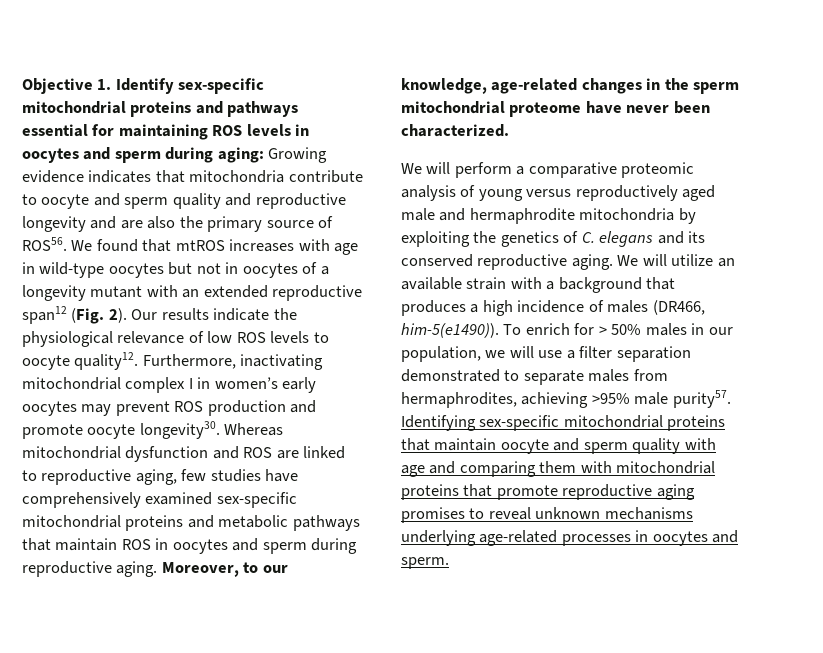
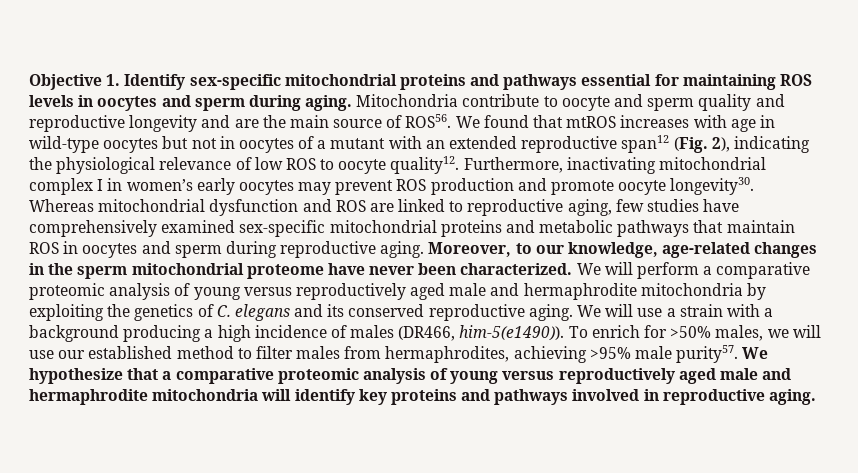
- Objective 1. Identify sex-specific mitochondrial proteins and pathways essential for maintaining ROS levels in oocytes and sperm during aging: Growing evidence indicates that mitochondria contribute to oocyte and sperm quality and reproductive longevity and are also the primary source of ROS56.
+ Objective 1. Identify sex-specific mitochondrial proteins and pathways essential for maintaining ROS levels in oocytes and sperm during aging. Mitochondria contribute to oocyte and sperm quality and reproductive longevity and are the main source of ROS56.
- We found that mtROS increases with age in wild-type oocytes but not in oocytes of a longevity mutant with an extended reproductive span12 (Fig. 2). Our results indicate the physiological relevance of low ROS levels to oocyte quality12.
+ We found that mtROS increases with age in wild-type oocytes but not in oocytes of a mutant with an extended reproductive span12 (Fig. 2), indicating the physiological relevance of low ROS to oocyte quality12.
- Moreover, to our knowledge, age-related changes in the sperm mitochondrial proteome have never been characterized.
- We will perform a comparative proteomic analysis of young versus reproductively aged male and hermaphrodite mitochondria by exploiting the genetics of C. elegans and its conserved reproductive aging.
+ Moreover, to our knowledge, age-related changes in the sperm mitochondrial proteome have never been characterized. We will perform a comparative proteomic analysis of young versus reproductively aged male and hermaphrodite mitochondria by exploiting the genetics of C. elegans and its conserved reproductive aging.
- We will utilize an available strain with a background that produces a high incidence of males (DR466, him-5(e1490)).
+ We will use a strain with a background producing a high incidence of males (DR466, him-5(e1490)).
- To enrich for > 50% males in our population, we will use a filter separation demonstrated to separate males from hermaphrodites, achieving >95% male purity57.
+ To enrich for >50% males, we will use our established method to filter males from hermaphrodites, achieving >95% male purity57.
- Identifying sex-specific mitochondrial proteins that maintain oocyte and sperm quality with age and comparing them with mitochondrial proteins that promote reproductive aging promises to reveal unknown mechanisms underlying age-related processes in oocytes and sperm.
+ We hypothesize that a comparative proteomic analysis of young versus reproductively aged male and hermaphrodite mitochondria will identify key proteins and pathways involved in reproductive aging.

